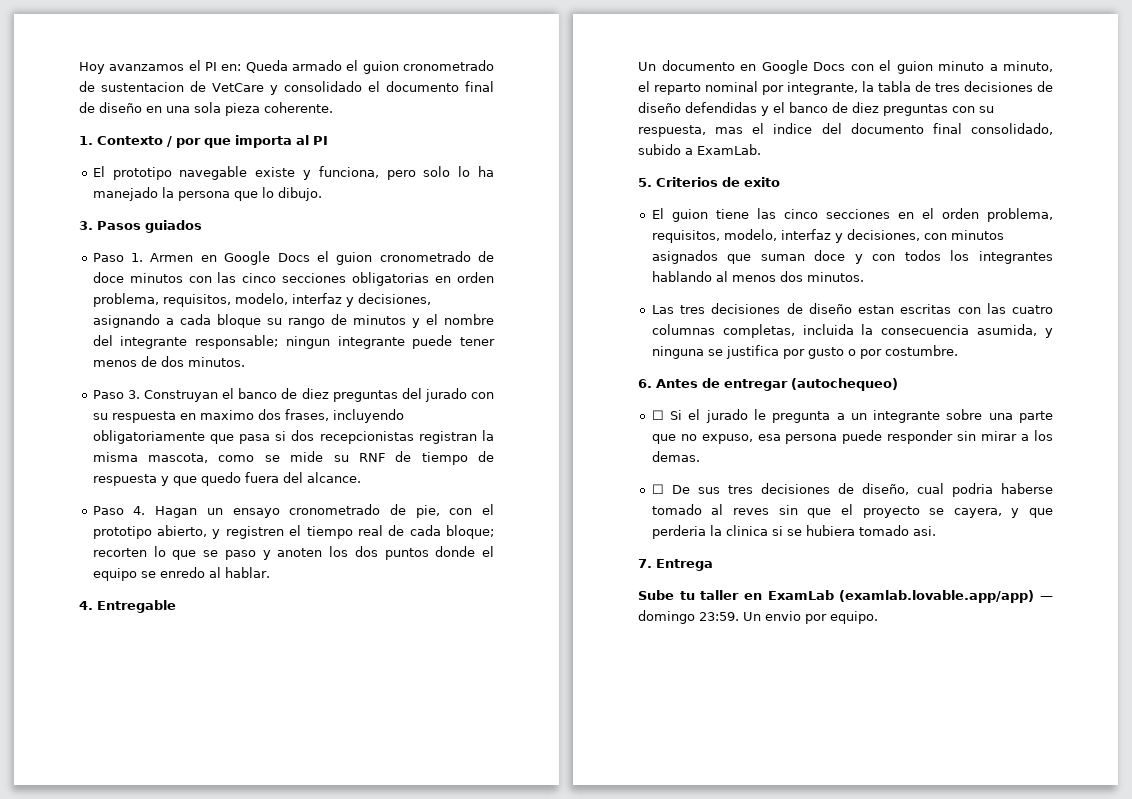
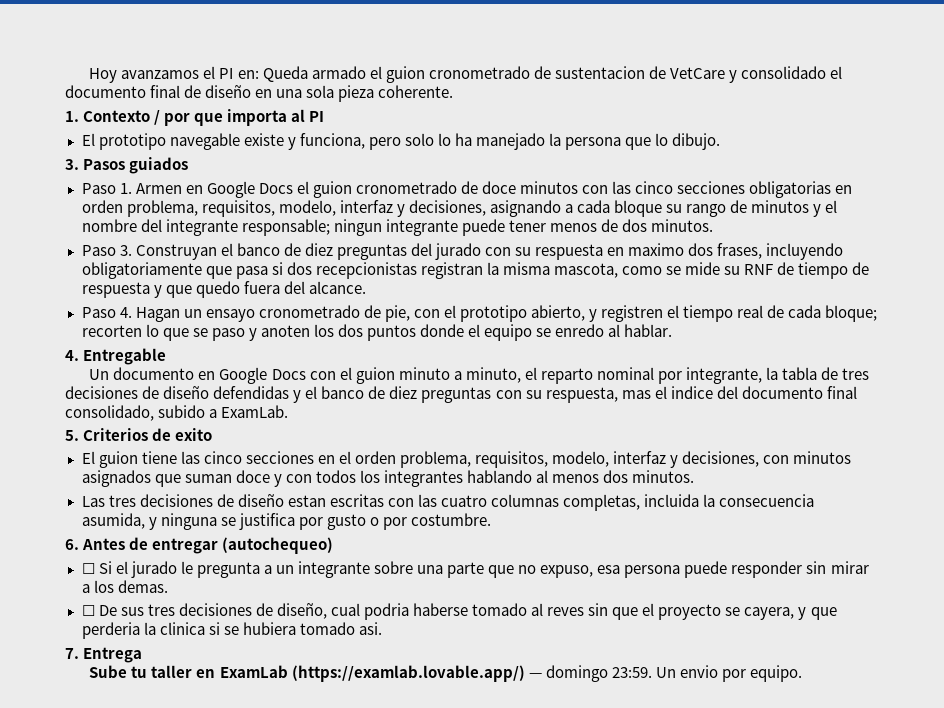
- Sube tu taller en ExamLab (examlab.lovable.app/app) — domingo 23:59.
+ Sube tu taller en ExamLab (https://examlab.lovable.app/) — domingo 23:59.

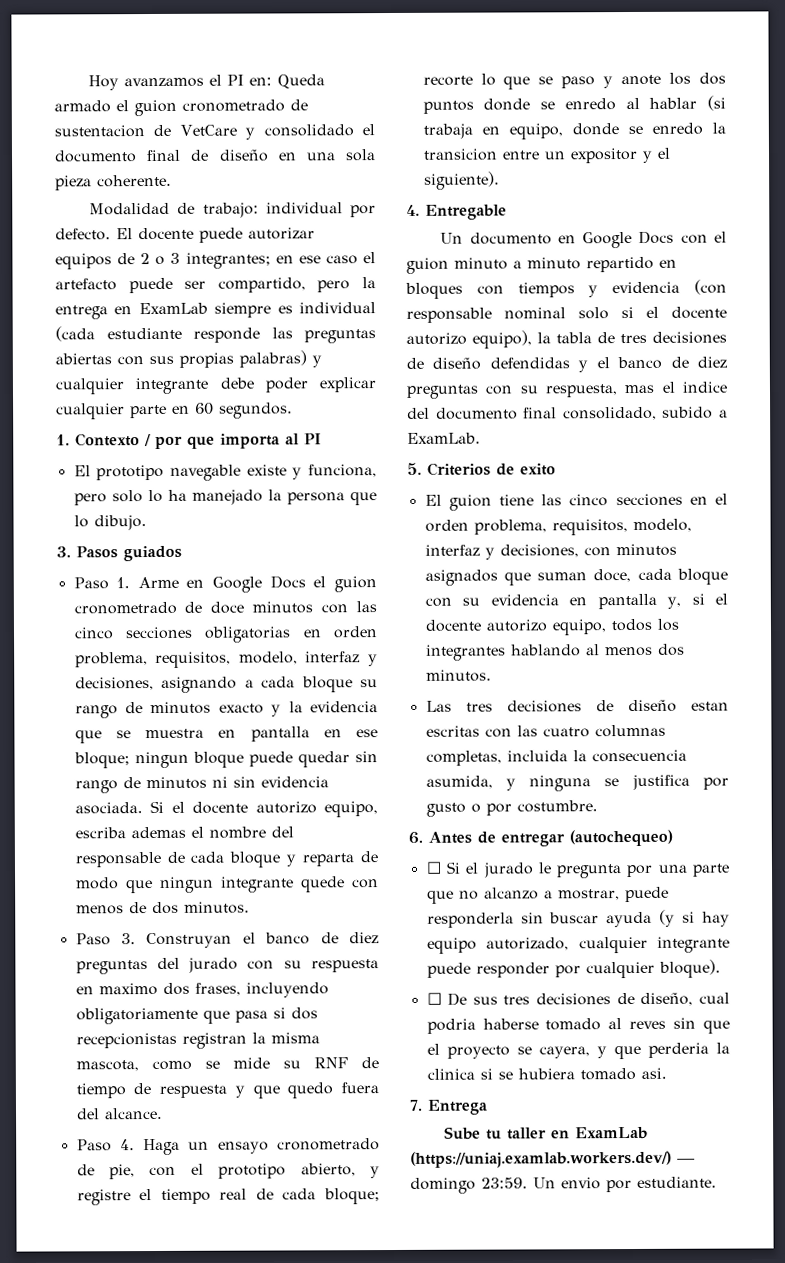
+ Modalidad de trabajo: individual por defecto. El docente puede autorizar equipos de 2 o 3 integrantes; en ese caso el artefacto puede ser compartido, pero la entrega en ExamLab siempre es individual (cada estudiante responde las preguntas abiertas con sus propias palabras) y cualquier integrante debe poder explicar cualquier parte en 60 segundos.
- Paso 1. Armen en Google Docs el guion cronometrado de doce minutos con las cinco secciones obligatorias en orden problema, requisitos, modelo, interfaz y decisiones, asignando a cada bloque su rango de minutos y el nombre del integrante responsable; ningun integrante puede tener menos de dos minutos.
+ Paso 1. Arme en Google Docs el guion cronometrado de doce minutos con las cinco secciones obligatorias en orden problema, requisitos, modelo, interfaz y decisiones, asignando a cada bloque su rango de minutos exacto y la evidencia que se muestra en pantalla en ese bloque; ningun bloque puede quedar sin rango de minutos ni sin evidencia asociada. Si el docente autorizo equipo, escriba ademas el nombre del responsable de cada bloque y reparta de modo que ningun integrante quede con menos de dos minutos.
- Paso 4. Hagan un ensayo cronometrado de pie, con el prototipo abierto, y registren el tiempo real de cada bloque; recorten lo que se paso y anoten los dos puntos donde el equipo se enredo al hablar.
+ Paso 4. Haga un ensayo cronometrado de pie, con el prototipo abierto, y registre el tiempo real de cada bloque; recorte lo que se paso y anote los dos puntos donde se enredo al hablar (si trabaja en equipo, donde se enredo la transicion entre un expositor y el siguiente).
- Un documento en Google Docs con el guion minuto a minuto, el reparto nominal por integrante, la tabla de tres decisiones de diseño defendidas y el banco de diez preguntas con su respuesta, mas el indice del documento final consolidado, subido a ExamLab.
+ Un documento en Google Docs con el guion minuto a minuto repartido en bloques con tiempos y evidencia (con responsable nominal solo si el docente autorizo equipo), la tabla de tres decisiones de diseño defendidas y el banco de diez preguntas con su respuesta, mas el indice del documento final consolidado, subido a ExamLab.
- El guion tiene las cinco secciones en el orden problema, requisitos, modelo, interfaz y decisiones, con minutos asignados que suman doce y con todos los integrantes hablando al menos dos minutos.
+ El guion tiene las cinco secciones en el orden problema, requisitos, modelo, interfaz y decisiones, con minutos asignados que suman doce, cada bloque con su evidencia en pantalla y, si el docente autorizo equipo, todos los integrantes hablando al menos dos minutos.
- ☐ Si el jurado le pregunta a un integrante sobre una parte que no expuso, esa persona puede responder sin mirar a los demas.
+ ☐ Si el jurado le pregunta por una parte que no alcanzo a mostrar, puede responderla sin buscar ayuda (y si hay equipo autorizado, cualquier integrante puede responder por cualquier bloque).
- Sube tu taller en ExamLab (https://examlab.lovable.app/) — domingo 23:59.
+ Sube tu taller en ExamLab (https://uniaj.examlab.workers.dev/) — domingo 23:59.
- Un envio por equipo.
+ Un envio por estudiante.

